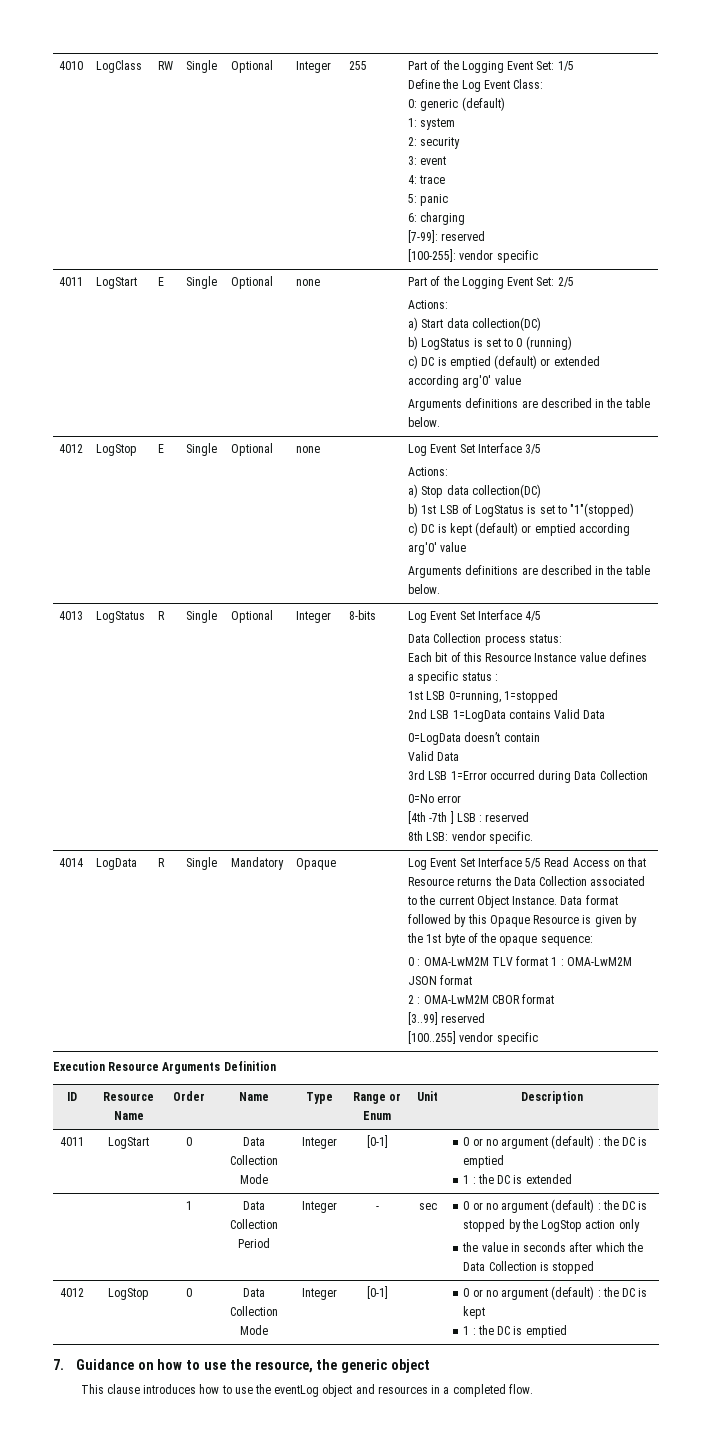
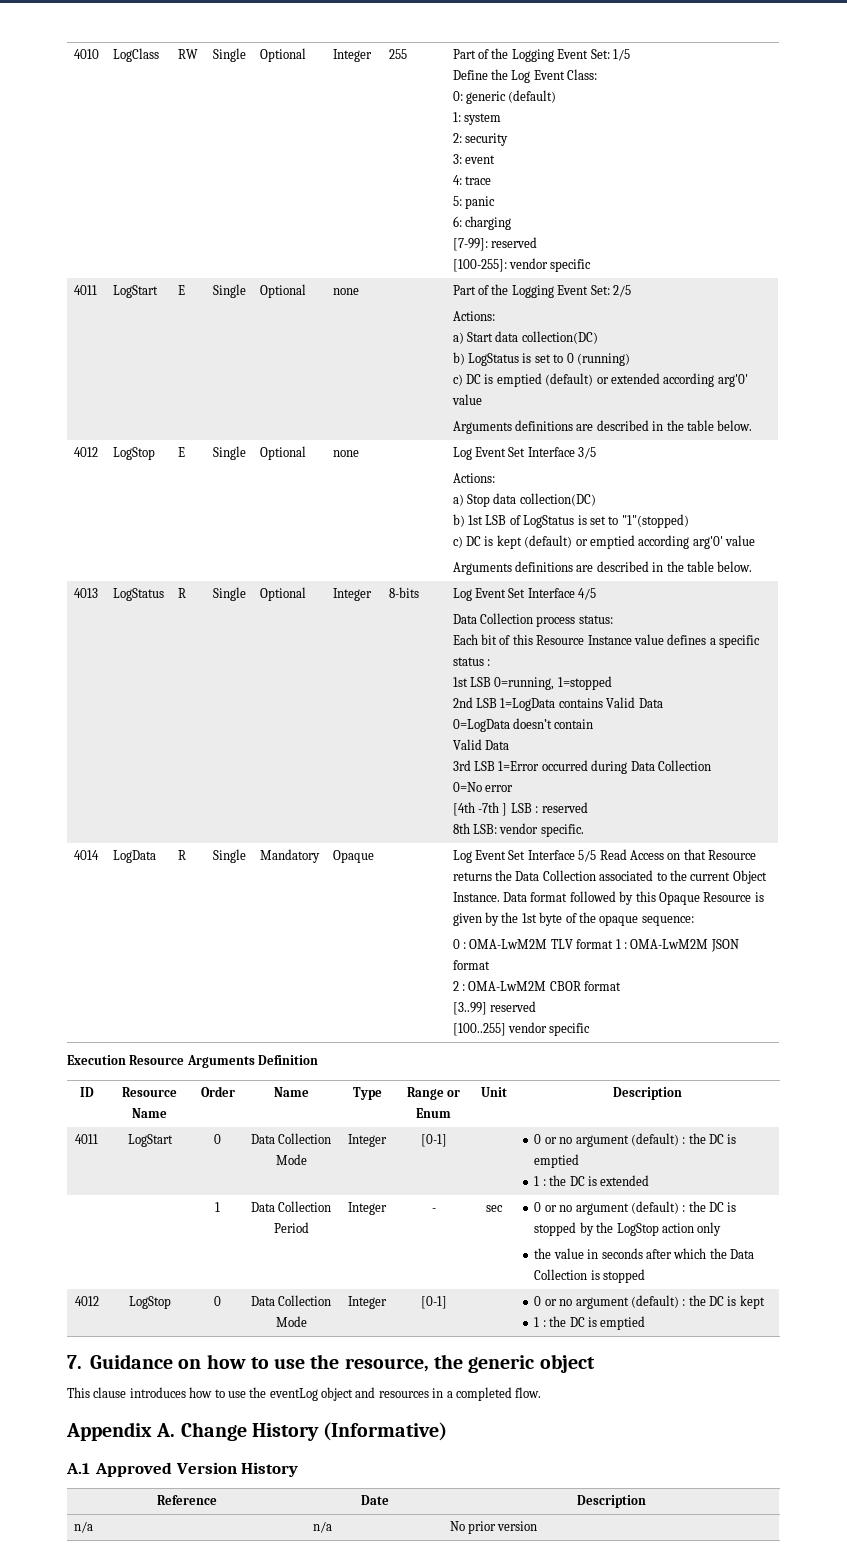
+ Appendix A. Change History (Informative)
+ A.1 Approved Version History
+ Reference | Date | Description
+ n/a | n/a | No prior version

